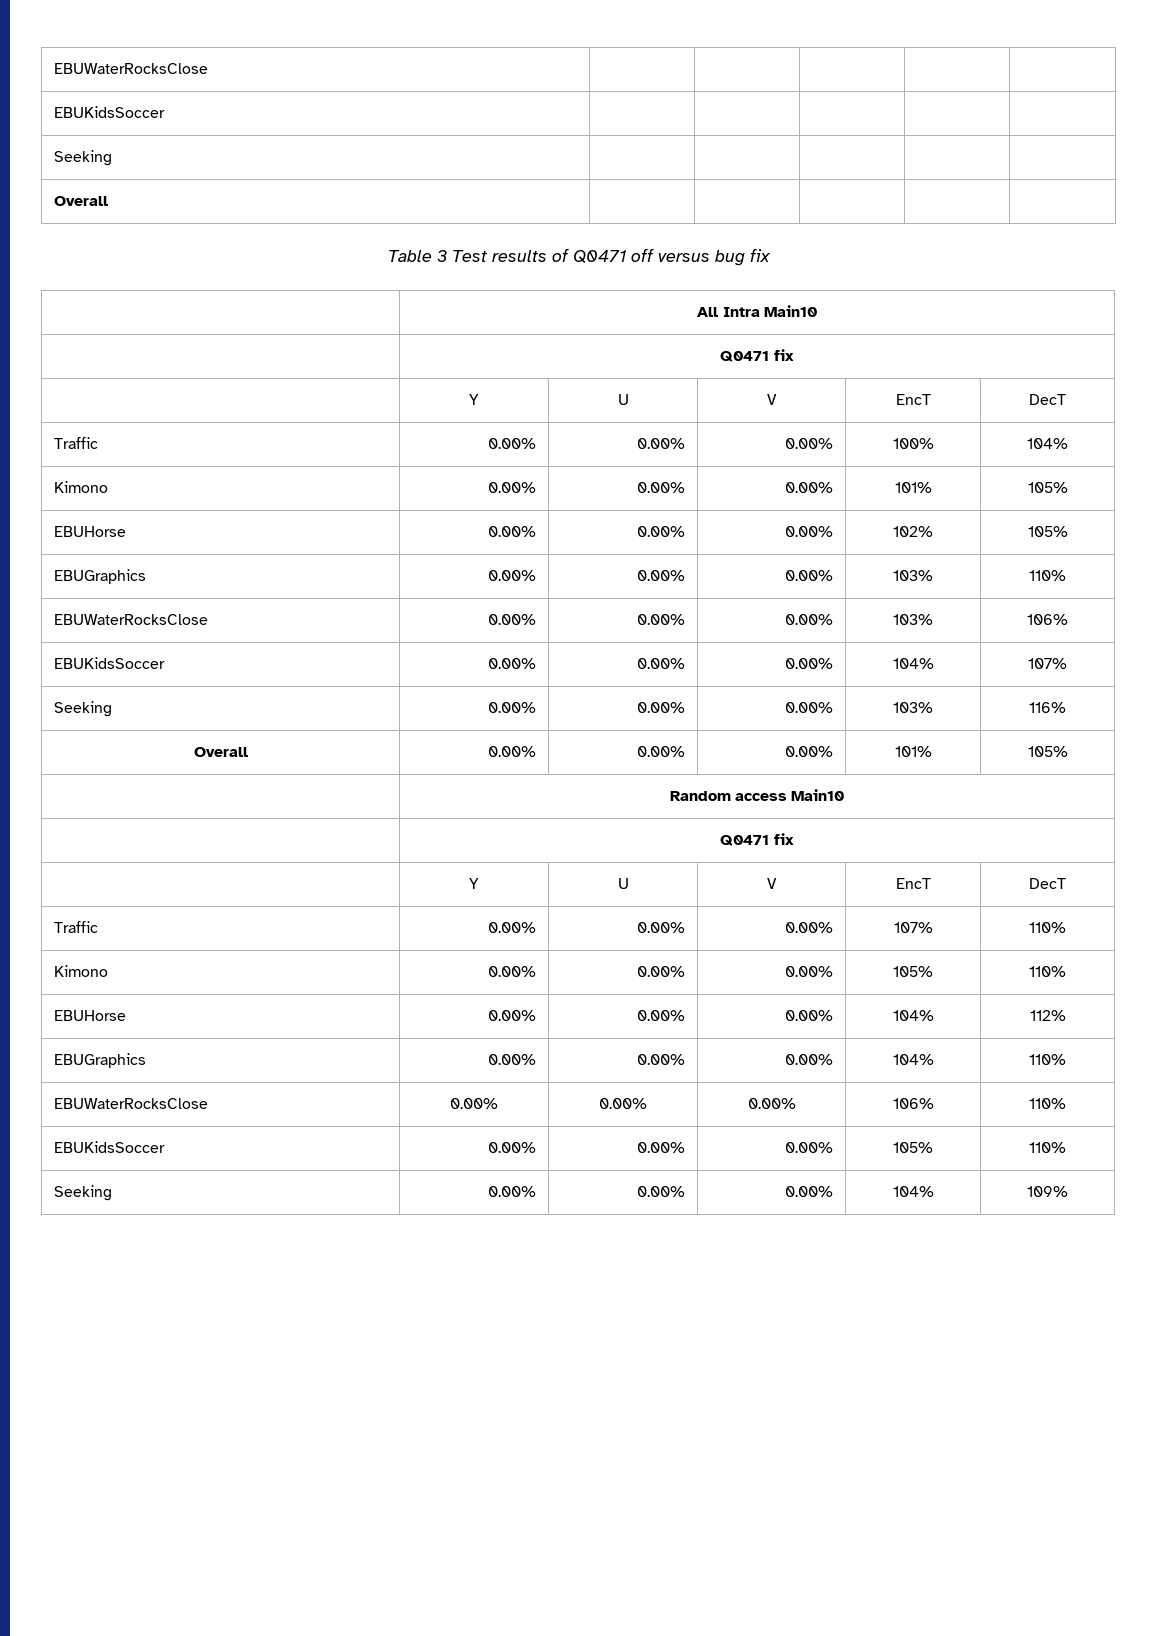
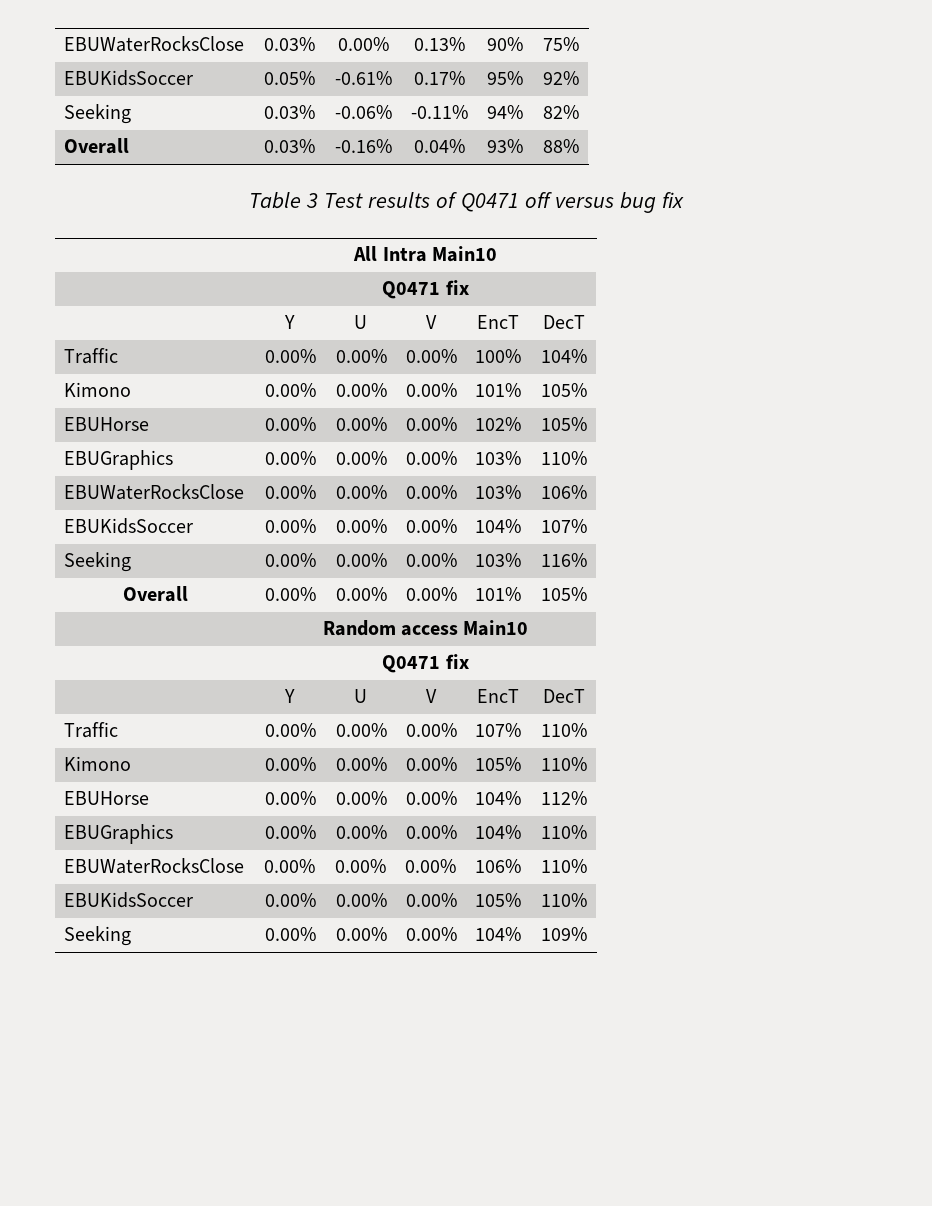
- EBUWaterRocksClose | | | | |
- EBUKidsSoccer | | | | |
- Seeking | | | | |
- Overall | | | | |
+ EBUWaterRocksClose | 0.03% | 0.00% | 0.13% | 90% | 75%
+ EBUKidsSoccer | 0.05% | -0.61% | 0.17% | 95% | 92%
+ Seeking | 0.03% | -0.06% | -0.11% | 94% | 82%
+ Overall | 0.03% | -0.16% | 0.04% | 93% | 88%

